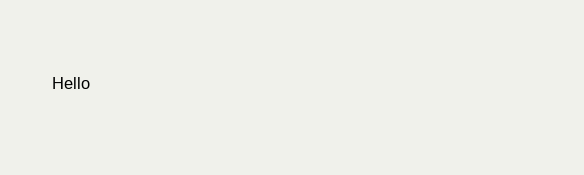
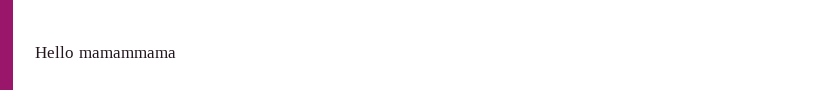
- Hello
+ Hello mamammama

